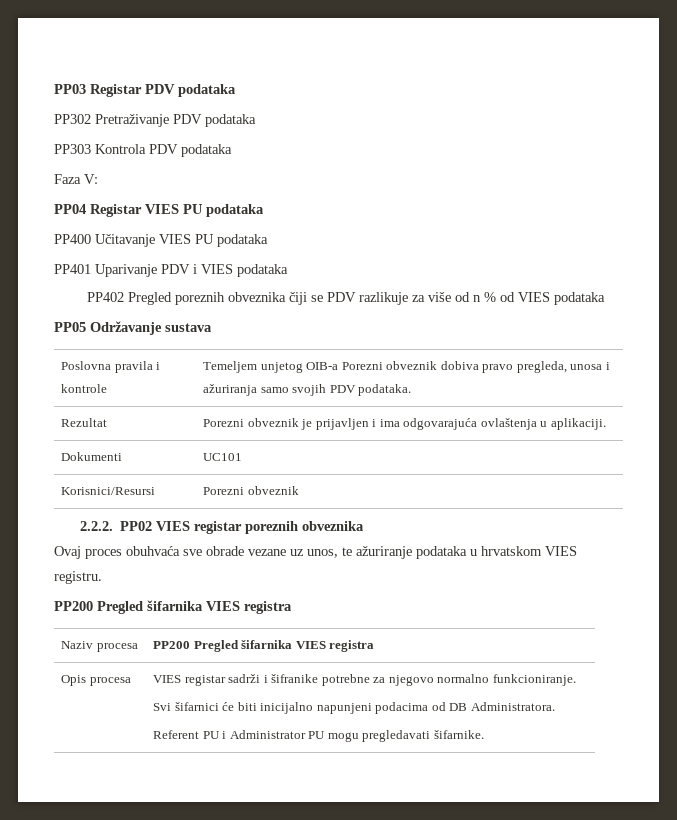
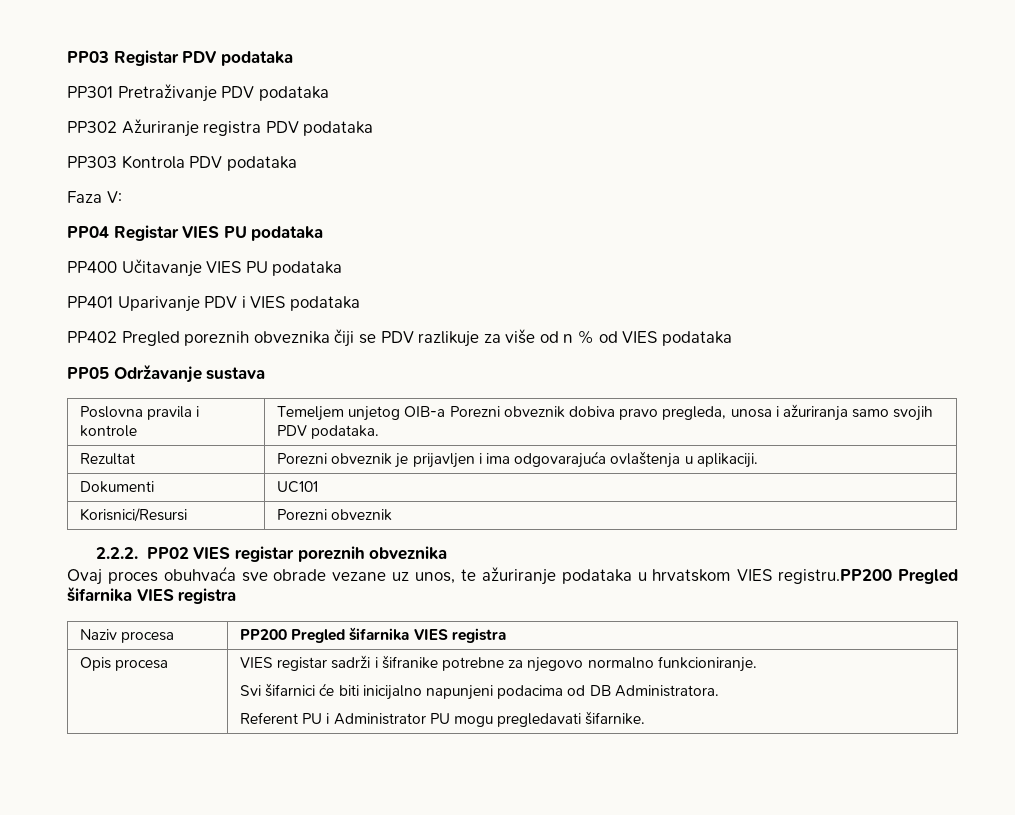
+ PP301 Pretraživanje PDV podataka
- PP302 Pretraživanje PDV podataka
+ PP302 Ažuriranje registra PDV podataka
- Ovaj proces obuhvaća sve obrade vezane uz unos, te ažuriranje podataka u hrvatskom VIES registru.
- PP200 Pregled šifarnika VIES registra
+ Ovaj proces obuhvaća sve obrade vezane uz unos, te ažuriranje podataka u hrvatskom VIES registru.PP200 Pregled šifarnika VIES registra

